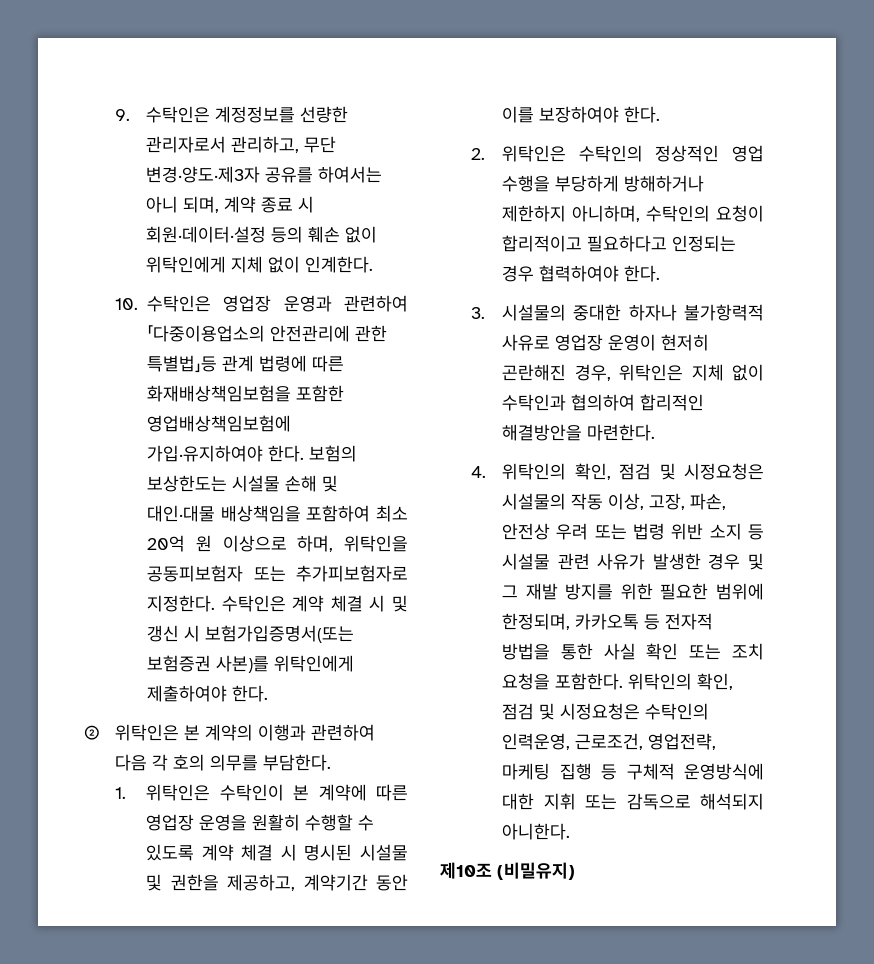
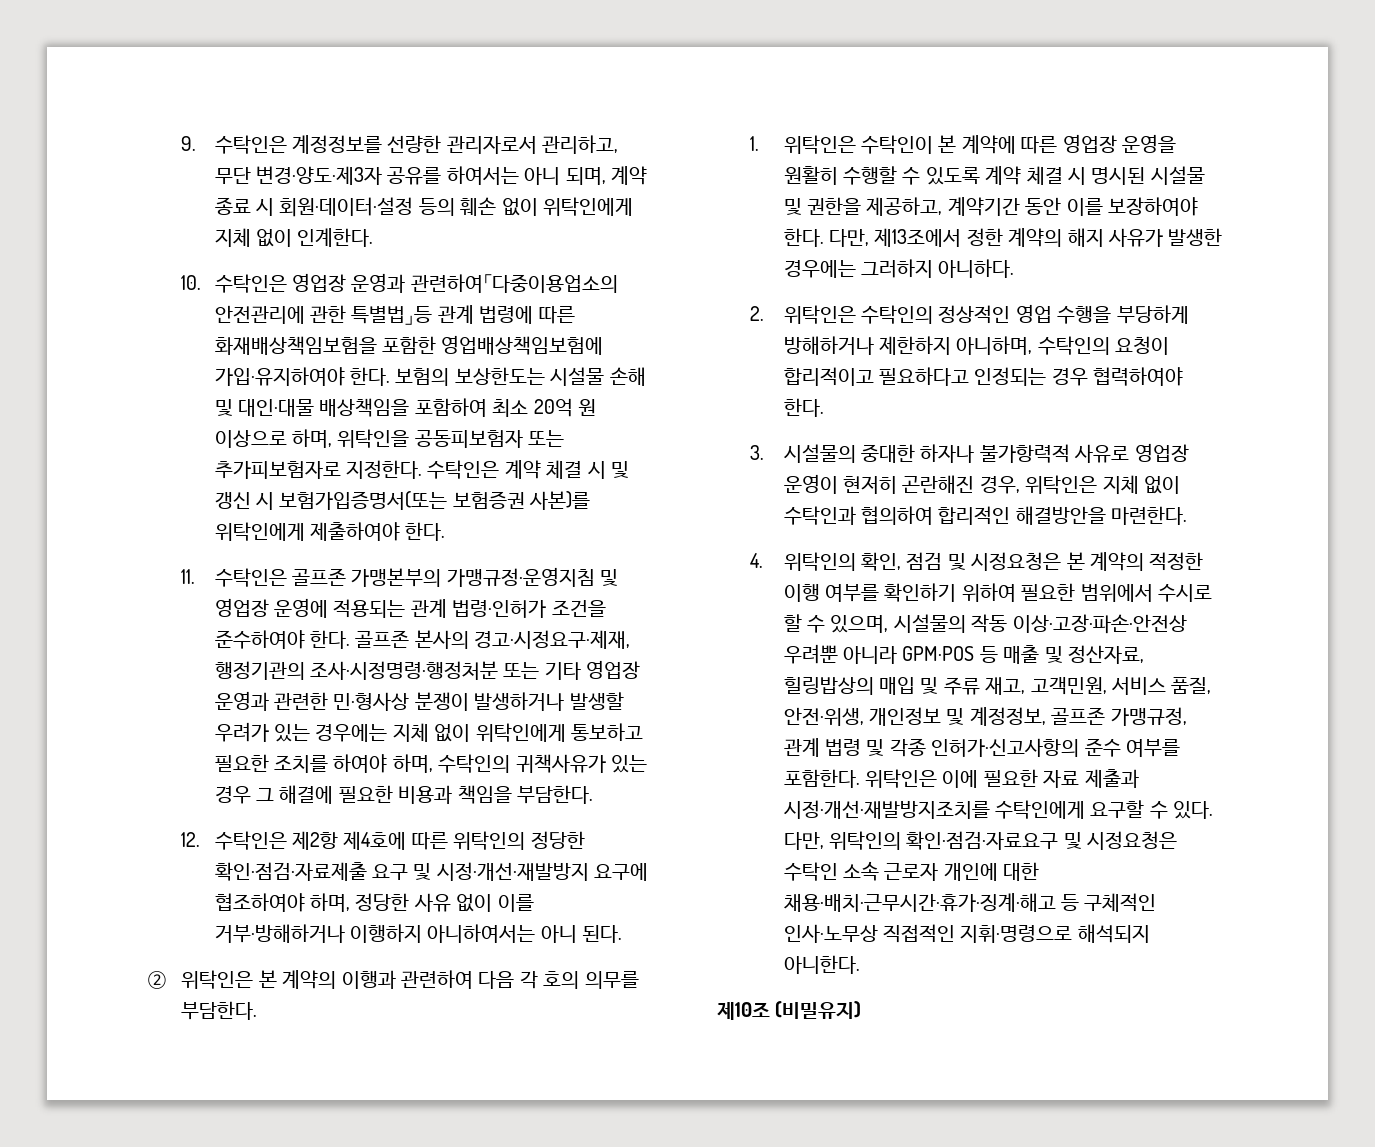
+ 11. 수탁인은 골프존 가맹본부의 가맹규정·운영지침 및 영업장 운영에 적용되는 관계 법령·인허가 조건을 준수하여야 한다. 골프존 본사의 경고·시정요구·제재, 행정기관의 조사·시정명령·행정처분 또는 기타 영업장 운영과 관련한 민·형사상 분쟁이 발생하거나 발생할 우려가 있는 경우에는 지체 없이 위탁인에게 통보하고 필요한 조치를 하여야 하며, 수탁인의 귀책사유가 있는 경우 그 해결에 필요한 비용과 책임을 부담한다.
+ 12. 수탁인은 제2항 제4호에 따른 위탁인의 정당한 확인·점검·자료제출 요구 및 시정·개선·재발방지 요구에 협조하여야 하며, 정당한 사유 없이 이를 거부·방해하거나 이행하지 아니하여서는 아니 된다.
+ 다만, 제13조에서 정한 계약의 해지 사유가 발생한 경우에는 그러하지 아니하다.
- 4. 위탁인의 확인, 점검 및 시정요청은 시설물의 작동 이상, 고장, 파손, 안전상 우려 또는 법령 위반 소지 등 시설물 관련 사유가 발생한 경우 및 그 재발 방지를 위한 필요한 범위에 한정되며, 카카오톡 등 전자적 방법을 통한 사실 확인 또는 조치 요청을 포함한다. 위탁인의 확인, 점검 및 시정요청은 수탁인의 인력운영, 근로조건, 영업전략, 마케팅 집행 등 구체적 운영방식에 대한 지휘 또는 감독으로 해석되지 아니한다.
+ 4. 위탁인의 확인, 점검 및 시정요청은 본 계약의 적정한 이행 여부를 확인하기 위하여 필요한 범위에서 수시로 할 수 있으며, 시설물의 작동 이상·고장·파손·안전상 우려뿐 아니라 GPM·POS 등 매출 및 정산자료, 힐링밥상의 매입 및 주류 재고, 고객민원, 서비스 품질, 안전·위생, 개인정보 및 계정정보, 골프존 가맹규정, 관계 법령 및 각종 인허가·신고사항의 준수 여부를 포함한다. 위탁인은 이에 필요한 자료 제출과 시정·개선·재발방지조치를 수탁인에게 요구할 수 있다. 다만, 위탁인의 확인·점검·자료요구 및 시정요청은 수탁인 소속 근로자 개인에 대한 채용·배치·근무시간·휴가·징계·해고 등 구체적인 인사·노무상 직접적인 지휘·명령으로 해석되지 아니한다.

